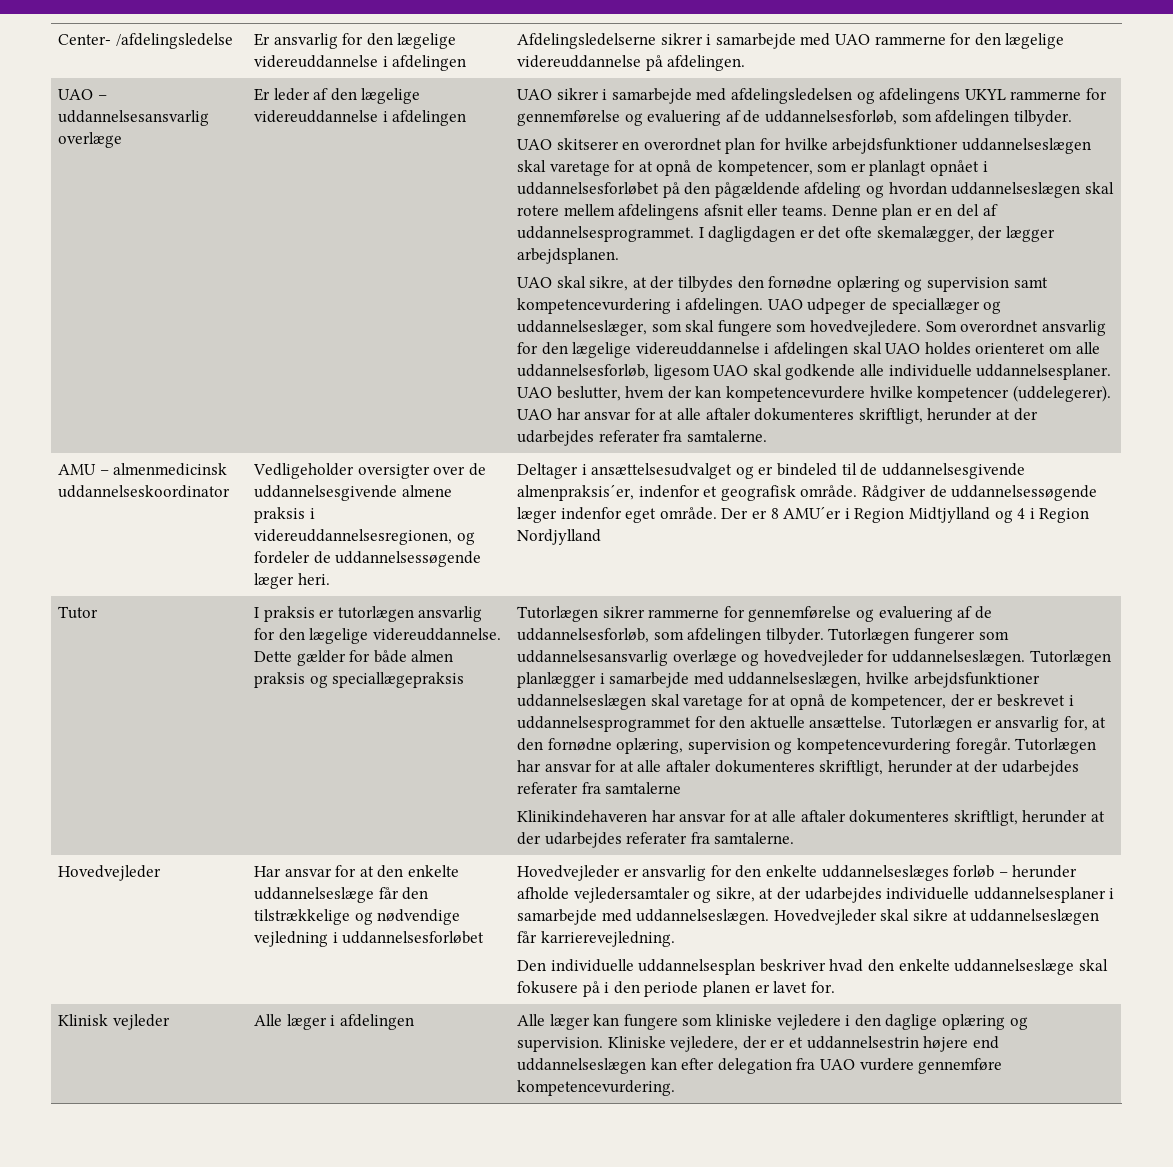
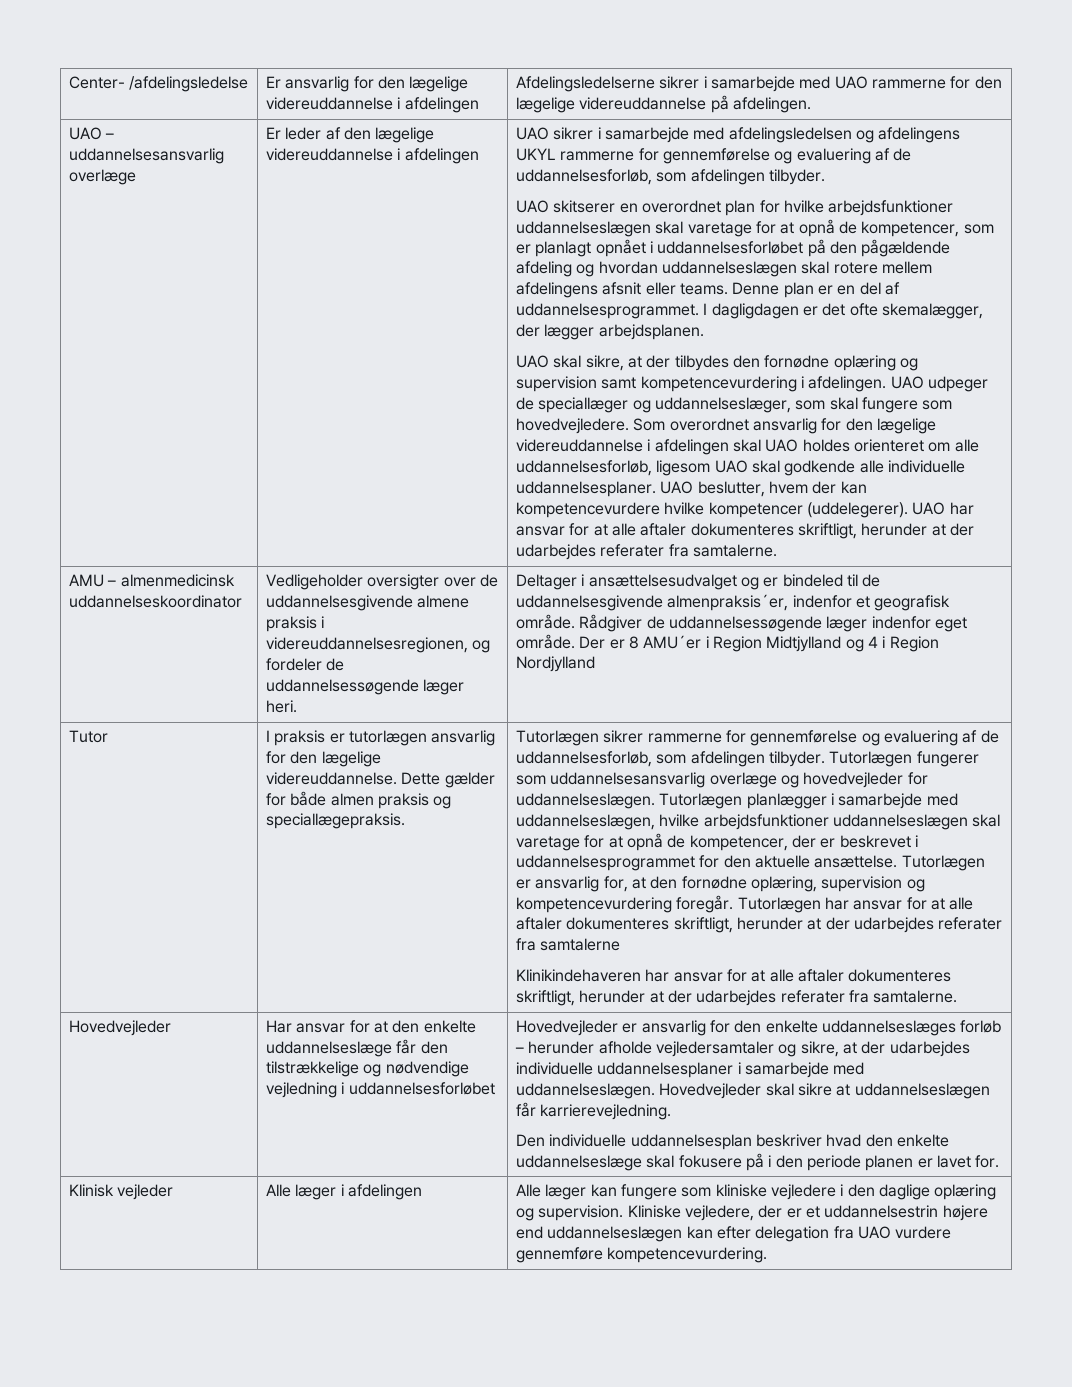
- Dette gælder for både almen praksis og speciallægepraksis
+ Dette gælder for både almen praksis og speciallægepraksis.

